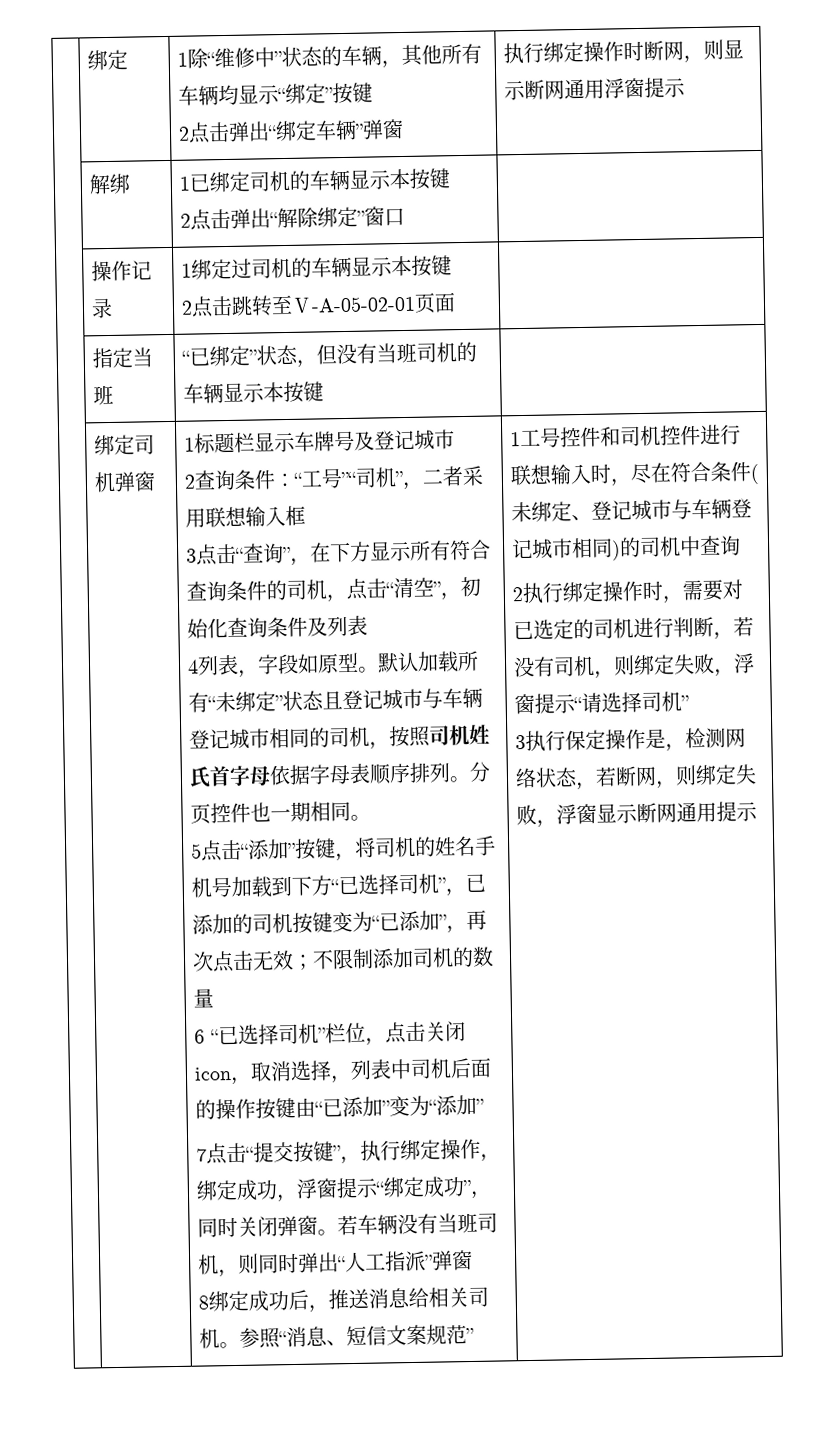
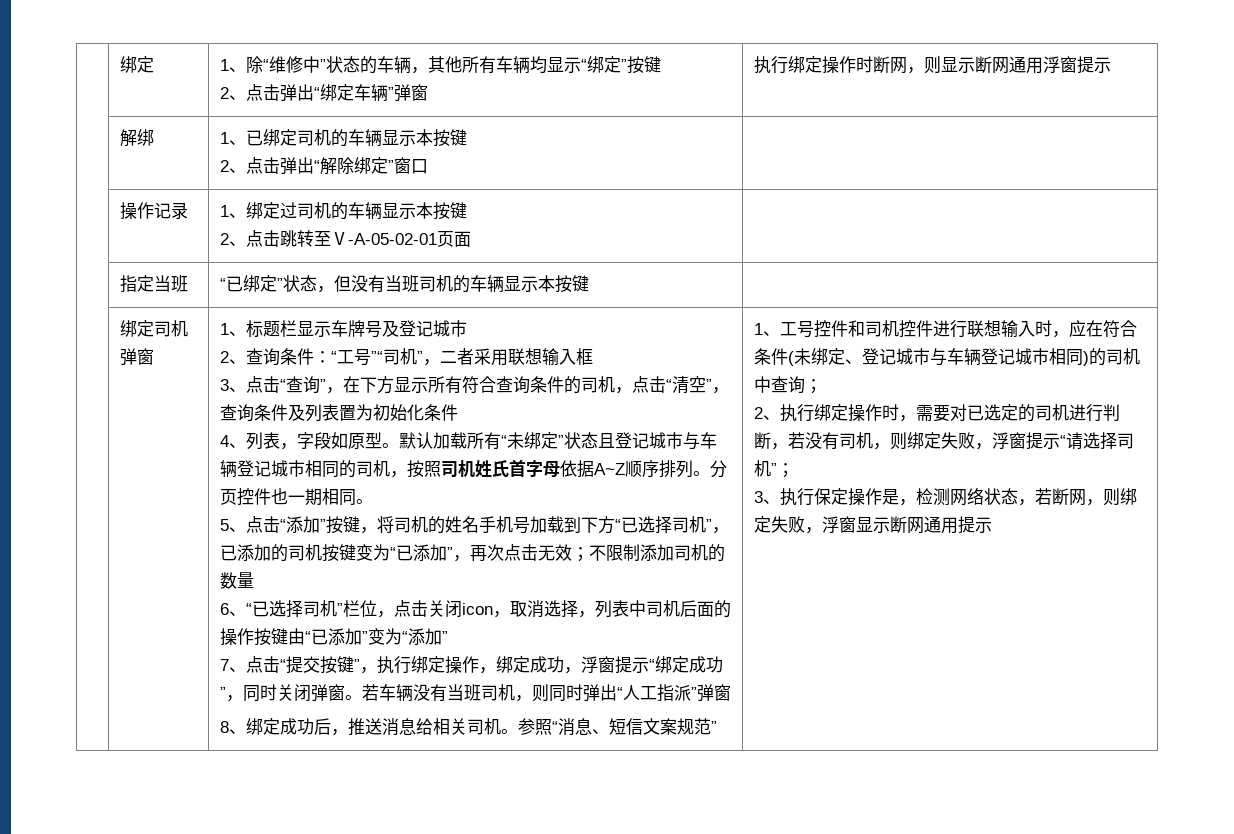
- | 绑定 | 1除“维修中”状态的车辆，其他所有车辆均显示“绑定”按键
- 2点击弹出“绑定车辆”弹窗 | 执行绑定操作时断网，则显示断网通用浮窗提示
+ | 绑定 | 1、除“维修中”状态的车辆，其他所有车辆均显示“绑定”按键
+ 2、点击弹出“绑定车辆”弹窗 | 执行绑定操作时断网，则显示断网通用浮窗提示
- | 解绑 | 1已绑定司机的车辆显示本按键
- 2点击弹出“解除绑定”窗口 |
+ | 解绑 | 1、已绑定司机的车辆显示本按键
+ 2、点击弹出“解除绑定”窗口 |
- | 操作记录 | 1绑定过司机的车辆显示本按键
- 2点击跳转至Ⅴ-A-05-02-01页面 |
+ | 操作记录 | 1、绑定过司机的车辆显示本按键
+ 2、点击跳转至Ⅴ-A-05-02-01页面 |
- 1标题栏显示车牌号及登记城市
+ 1、标题栏显示车牌号及登记城市
- 2查询条件：“工号”“司机”，二者采用联想输入框
+ 2、查询条件：“工号”“司机”，二者采用联想输入框
- 3点击“查询”，在下方显示所有符合查询条件的司机，点击“清空”，初始化查询条件及列表
+ 3、点击“查询”，在下方显示所有符合查询条件的司机，点击“清空”，查询条件及列表置为初始化条件
- 4列表，字段如原型。
+ 4、列表，字段如原型。
- 默认加载所有“未绑定”状态且登记城市与车辆登记城市相同的司机，按照司机姓氏首字母依据字母表顺序排列。
+ 默认加载所有“未绑定”状态且登记城市与车辆登记城市相同的司机，按照司机姓氏首字母依据A~Z顺序排列。
- 5点击“添加”按键，将司机的姓名手机号加载到下方“已选择司机”，已添加的司机按键变为“已添加”，再次点击无效；不限制添加司机的数量
+ 5、点击“添加”按键，将司机的姓名手机号加载到下方“已选择司机”，已添加的司机按键变为“已添加”，再次点击无效；不限制添加司机的数量
- 6 “已选择司机”栏位，点击关闭icon，取消选择，列表中司机后面的操作按键由“已添加”变为“添加”
+ 6、“已选择司机”栏位，点击关闭icon，取消选择，列表中司机后面的操作按键由“已添加”变为“添加”
- 7点击“提交按键”，执行绑定操作，绑定成功，浮窗提示“绑定成功”，同时关闭弹窗。
+ 7、点击“提交按键”，执行绑定操作，绑定成功，浮窗提示“绑定成功”，同时关闭弹窗。
- 8绑定成功后，推送消息给相关司机。
+ 8、绑定成功后，推送消息给相关司机。
- 1工号控件和司机控件进行联想输入时，尽在符合条件(未绑定、登记城市与车辆登记城市相同)的司机中查询
- 2执行绑定操作时，需要对已选定的司机进行判断，若没有司机，则绑定失败，浮窗提示“请选择司机”
- 3执行保定操作是，检测网络状态，若断网，则绑定失败，浮窗显示断网通用提示
+ 1、工号控件和司机控件进行联想输入时，应在符合条件(未绑定、登记城市与车辆登记城市相同)的司机中查询；
+ 2、执行绑定操作时，需要对已选定的司机进行判断，若没有司机，则绑定失败，浮窗提示“请选择司机”；
+ 3、执行保定操作是，检测网络状态，若断网，则绑定失败，浮窗显示断网通用提示

